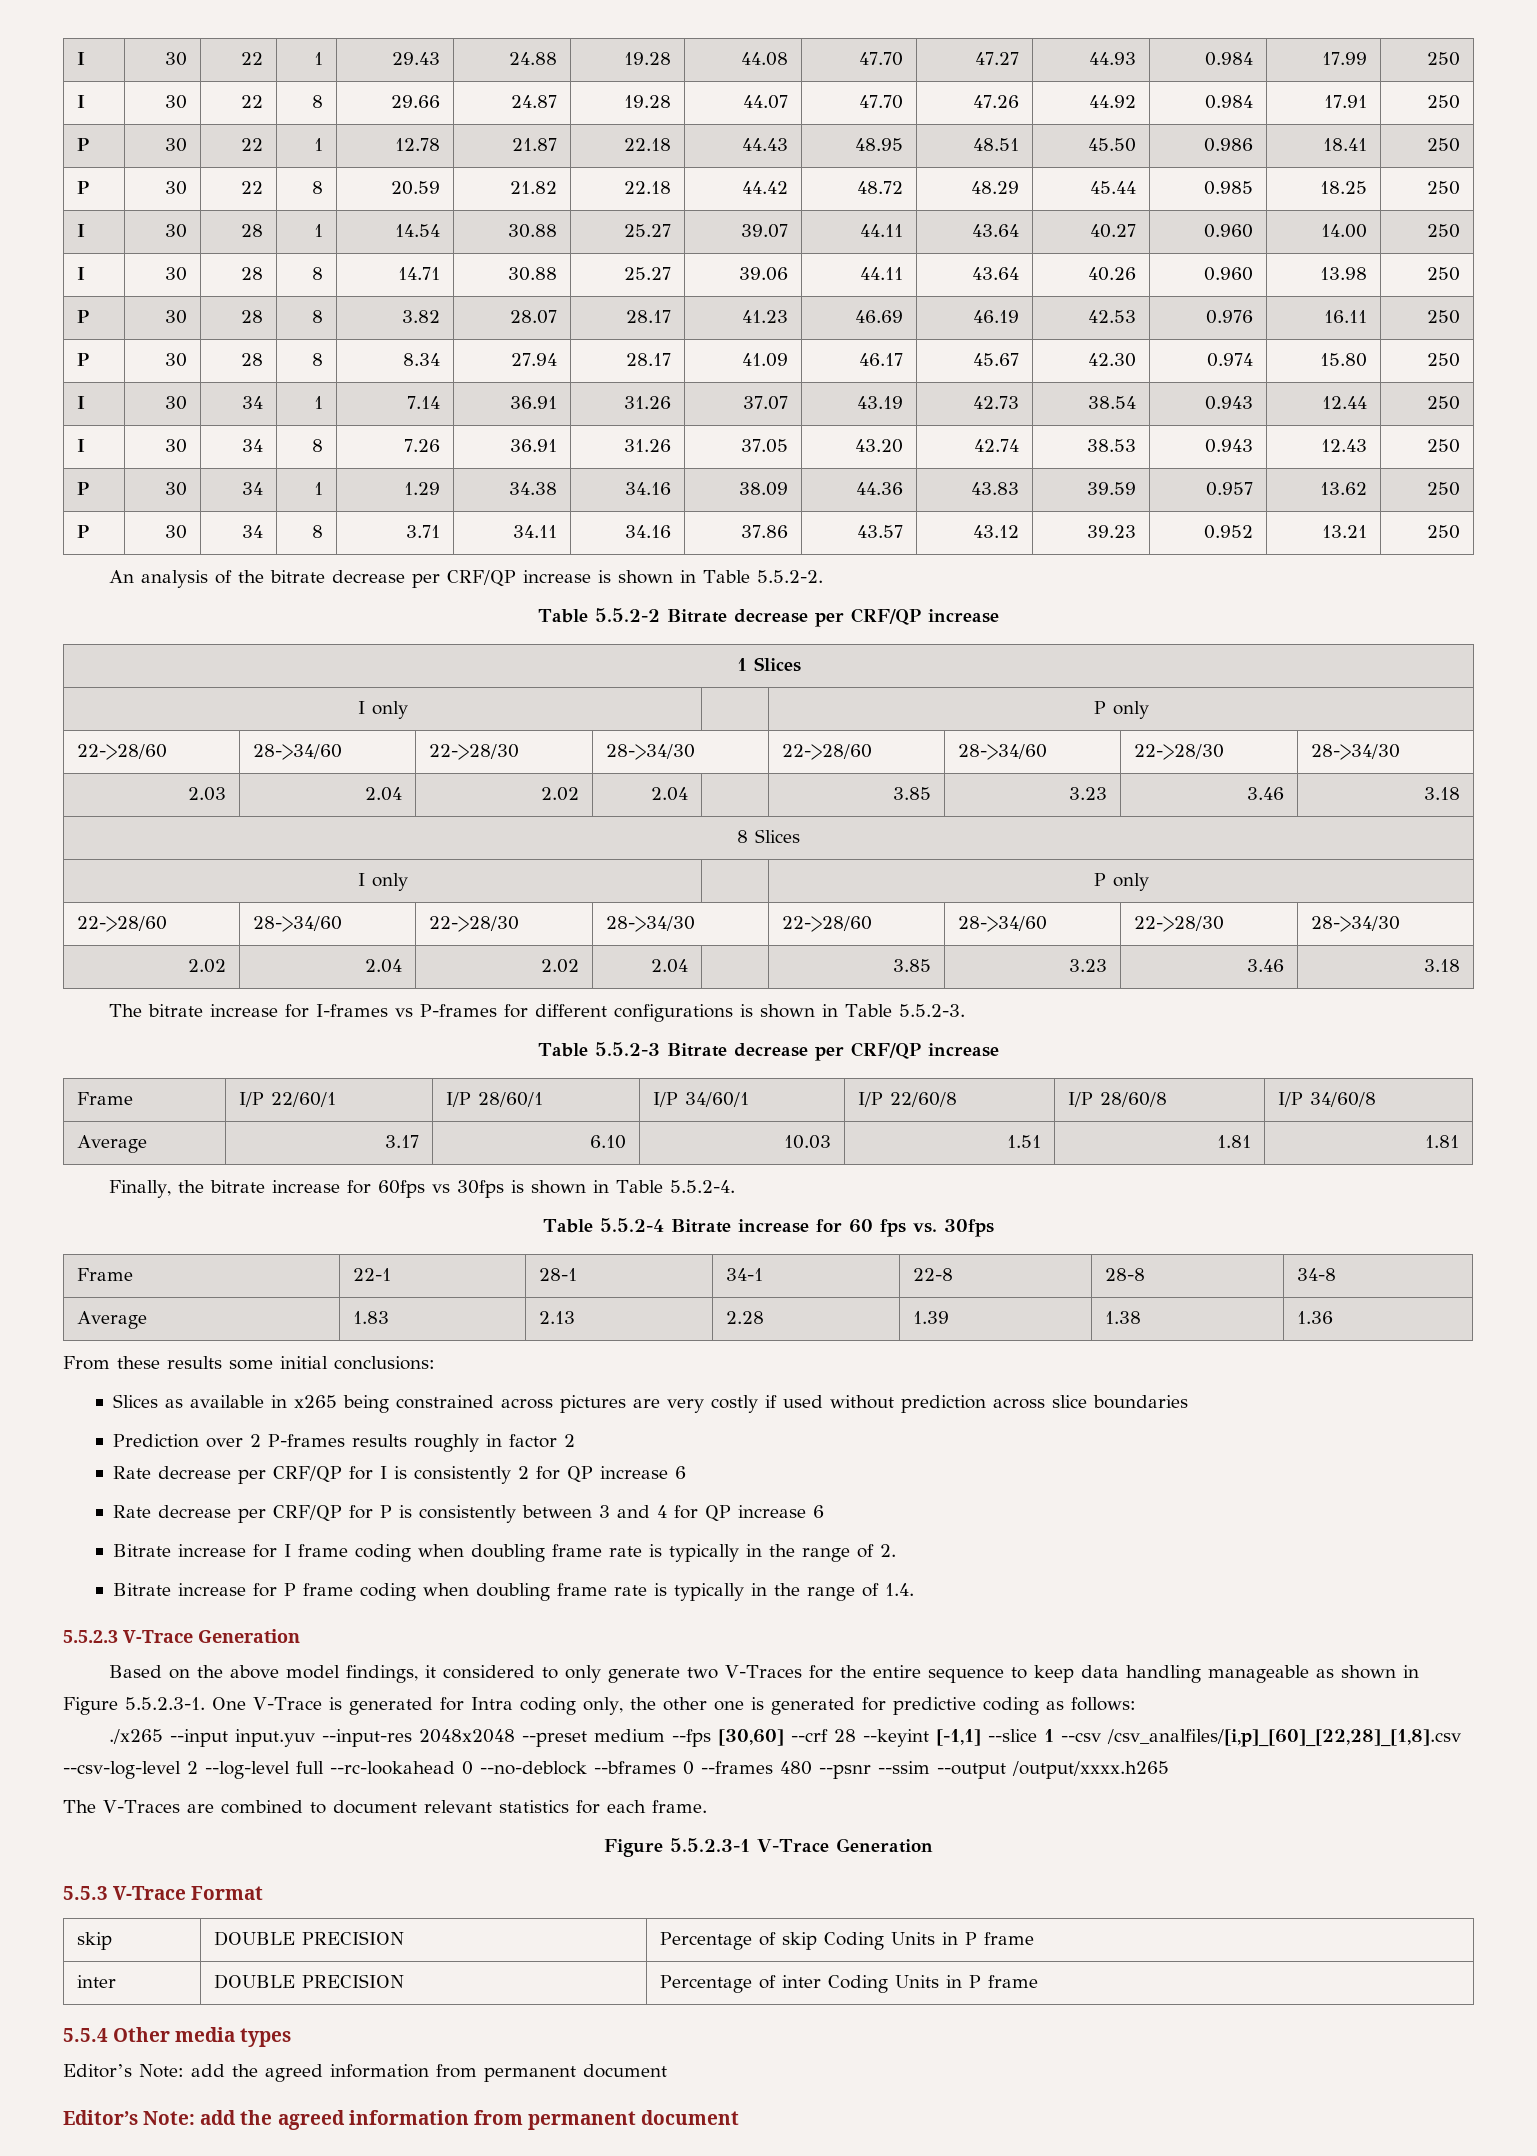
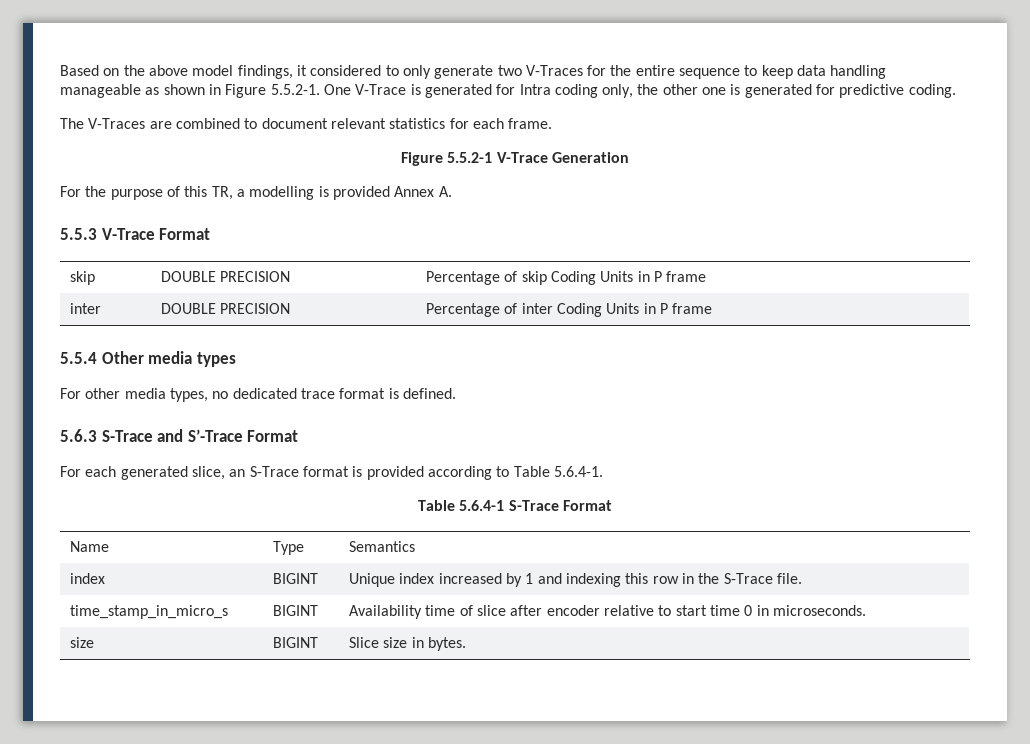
- I | 30 | 22 | 1 | 29.43 | 24.88 | 19.28 | 44.08 | 47.70 | 47.27 | 44.93 | 0.984 | 17.99 | 250
- I | 30 | 22 | 8 | 29.66 | 24.87 | 19.28 | 44.07 | 47.70 | 47.26 | 44.92 | 0.984 | 17.91 | 250
- P | 30 | 22 | 1 | 12.78 | 21.87 | 22.18 | 44.43 | 48.95 | 48.51 | 45.50 | 0.986 | 18.41 | 250
- P | 30 | 22 | 8 | 20.59 | 21.82 | 22.18 | 44.42 | 48.72 | 48.29 | 45.44 | 0.985 | 18.25 | 250
- I | 30 | 28 | 1 | 14.54 | 30.88 | 25.27 | 39.07 | 44.11 | 43.64 | 40.27 | 0.960 | 14.00 | 250
- I | 30 | 28 | 8 | 14.71 | 30.88 | 25.27 | 39.06 | 44.11 | 43.64 | 40.26 | 0.960 | 13.98 | 250
- P | 30 | 28 | 8 | 3.82 | 28.07 | 28.17 | 41.23 | 46.69 | 46.19 | 42.53 | 0.976 | 16.11 | 250
- P | 30 | 28 | 8 | 8.34 | 27.94 | 28.17 | 41.09 | 46.17 | 45.67 | 42.30 | 0.974 | 15.80 | 250
- I | 30 | 34 | 1 | 7.14 | 36.91 | 31.26 | 37.07 | 43.19 | 42.73 | 38.54 | 0.943 | 12.44 | 250
- I | 30 | 34 | 8 | 7.26 | 36.91 | 31.26 | 37.05 | 43.20 | 42.74 | 38.53 | 0.943 | 12.43 | 250
- P | 30 | 34 | 1 | 1.29 | 34.38 | 34.16 | 38.09 | 44.36 | 43.83 | 39.59 | 0.957 | 13.62 | 250
- P | 30 | 34 | 8 | 3.71 | 34.11 | 34.16 | 37.86 | 43.57 | 43.12 | 39.23 | 0.952 | 13.21 | 250
- An analysis of the bitrate decrease per CRF/QP increase is shown in Table 5.5.2-2.
- Table 5.5.2-2 Bitrate decrease per CRF/QP increase
- 1 Slices
- I only | | P only
- 22->28/60 | 28->34/60 | 22->28/30 | 28->34/30 | 22->28/60 | 28->34/60 | 22->28/30 | 28->34/30
- 2.03 | 2.04 | 2.02 | 2.04 | | 3.85 | 3.23 | 3.46 | 3.18
- 8 Slices
- I only | | P only
- 22->28/60 | 28->34/60 | 22->28/30 | 28->34/30 | 22->28/60 | 28->34/60 | 22->28/30 | 28->34/30
- 2.02 | 2.04 | 2.02 | 2.04 | | 3.85 | 3.23 | 3.46 | 3.18
- The bitrate increase for I-frames vs P-frames for different configurations is shown in Table 5.5.2-3.
- Table 5.5.2-3 Bitrate decrease per CRF/QP increase
- Frame | I/P 22/60/1 | I/P 28/60/1 | I/P 34/60/1 | I/P 22/60/8 | I/P 28/60/8 | I/P 34/60/8
- Average | 3.17 | 6.10 | 10.03 | 1.51 | 1.81 | 1.81
- Finally, the bitrate increase for 60fps vs 30fps is shown in Table 5.5.2-4.
- Table 5.5.2-4 Bitrate increase for 60 fps vs. 30fps
- Frame | 22-1 | 28-1 | 34-1 | 22-8 | 28-8 | 34-8
- Average | 1.83 | 2.13 | 2.28 | 1.39 | 1.38 | 1.36
- From these results some initial conclusions:
- Slices as available in x265 being constrained across pictures are very costly if used without prediction across slice boundaries
- Prediction over 2 P-frames results roughly in factor 2
- Rate decrease per CRF/QP for I is consistently 2 for QP increase 6
- Rate decrease per CRF/QP for P is consistently between 3 and 4 for QP increase 6
- Bitrate increase for I frame coding when doubling frame rate is typically in the range of 2.
- Bitrate increase for P frame coding when doubling frame rate is typically in the range of 1.4.
- 5.5.2.3 V-Trace Generation
- Based on the above model findings, it considered to only generate two V-Traces for the entire sequence to keep data handling manageable as shown in Figure 5.5.2.3-1. One V-Trace is generated for Intra coding only, the other one is generated for predictive coding as follows:
- ./x265 --input input.yuv --input-res 2048x2048 --preset medium --fps [30,60] --crf 28 --keyint [-1,1] --slice 1 --csv /csv_analfiles/[i,p]_[60]_[22,28]_[1,8].csv --csv-log-level 2 --log-level full --rc-lookahead 0 --no-deblock --bframes 0 --frames 480 --psnr --ssim --output /output/xxxx.h265
+ Based on the above model findings, it considered to only generate two V-Traces for the entire sequence to keep data handling manageable as shown in Figure 5.5.2-1. One V-Trace is generated for Intra coding only, the other one is generated for predictive coding.
- Figure 5.5.2.3-1 V-Trace Generation
+ Figure 5.5.2-1 V-Trace Generation
+ For the purpose of this TR, a modelling is provided Annex A.
  5.5.4 Other media types
- Editor’s Note: add the agreed information from permanent document
- Editor’s Note: add the agreed information from permanent document
+ For other media types, no dedicated trace format is defined.
+ 5.6.3 S-Trace and S’-Trace Format
+ For each generated slice, an S-Trace format is provided according to Table 5.6.4-1.
+ Table 5.6.4-1 S-Trace Format
+ Name | Type | Semantics
+ index | BIGINT | Unique index increased by 1 and indexing this row in the S-Trace file.
+ time_stamp_in_micro_s | BIGINT | Availability time of slice after encoder relative to start time 0 in microseconds.
+ size | BIGINT | Slice size in bytes.

